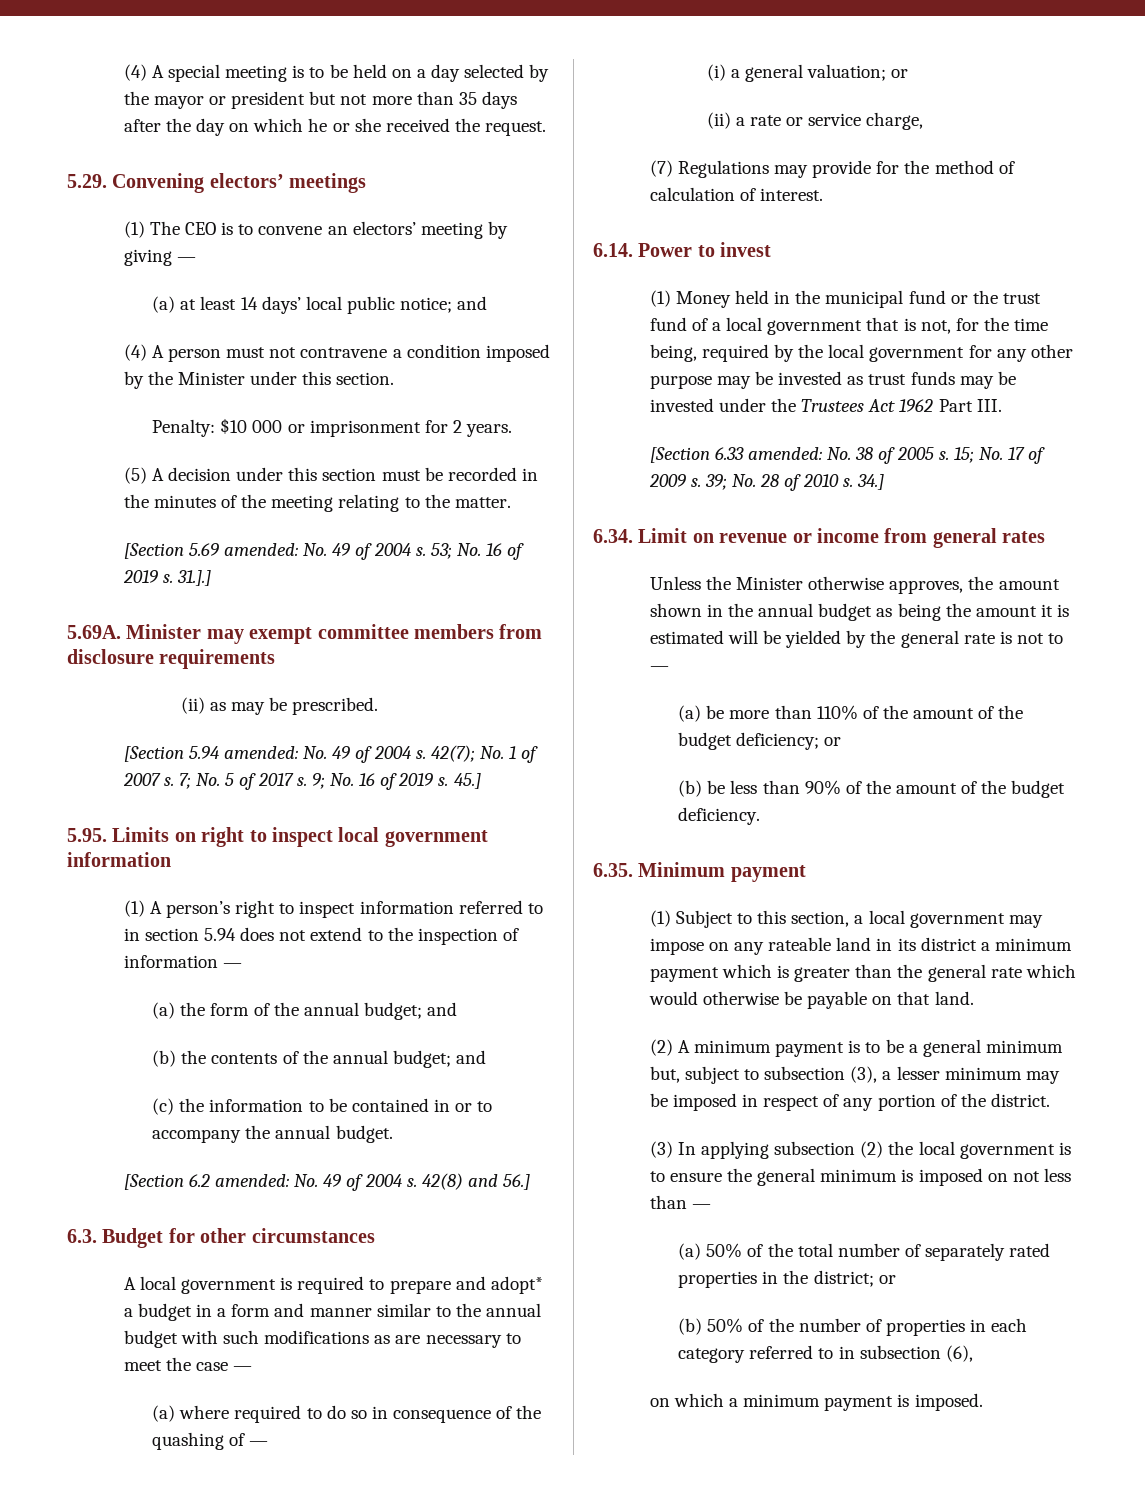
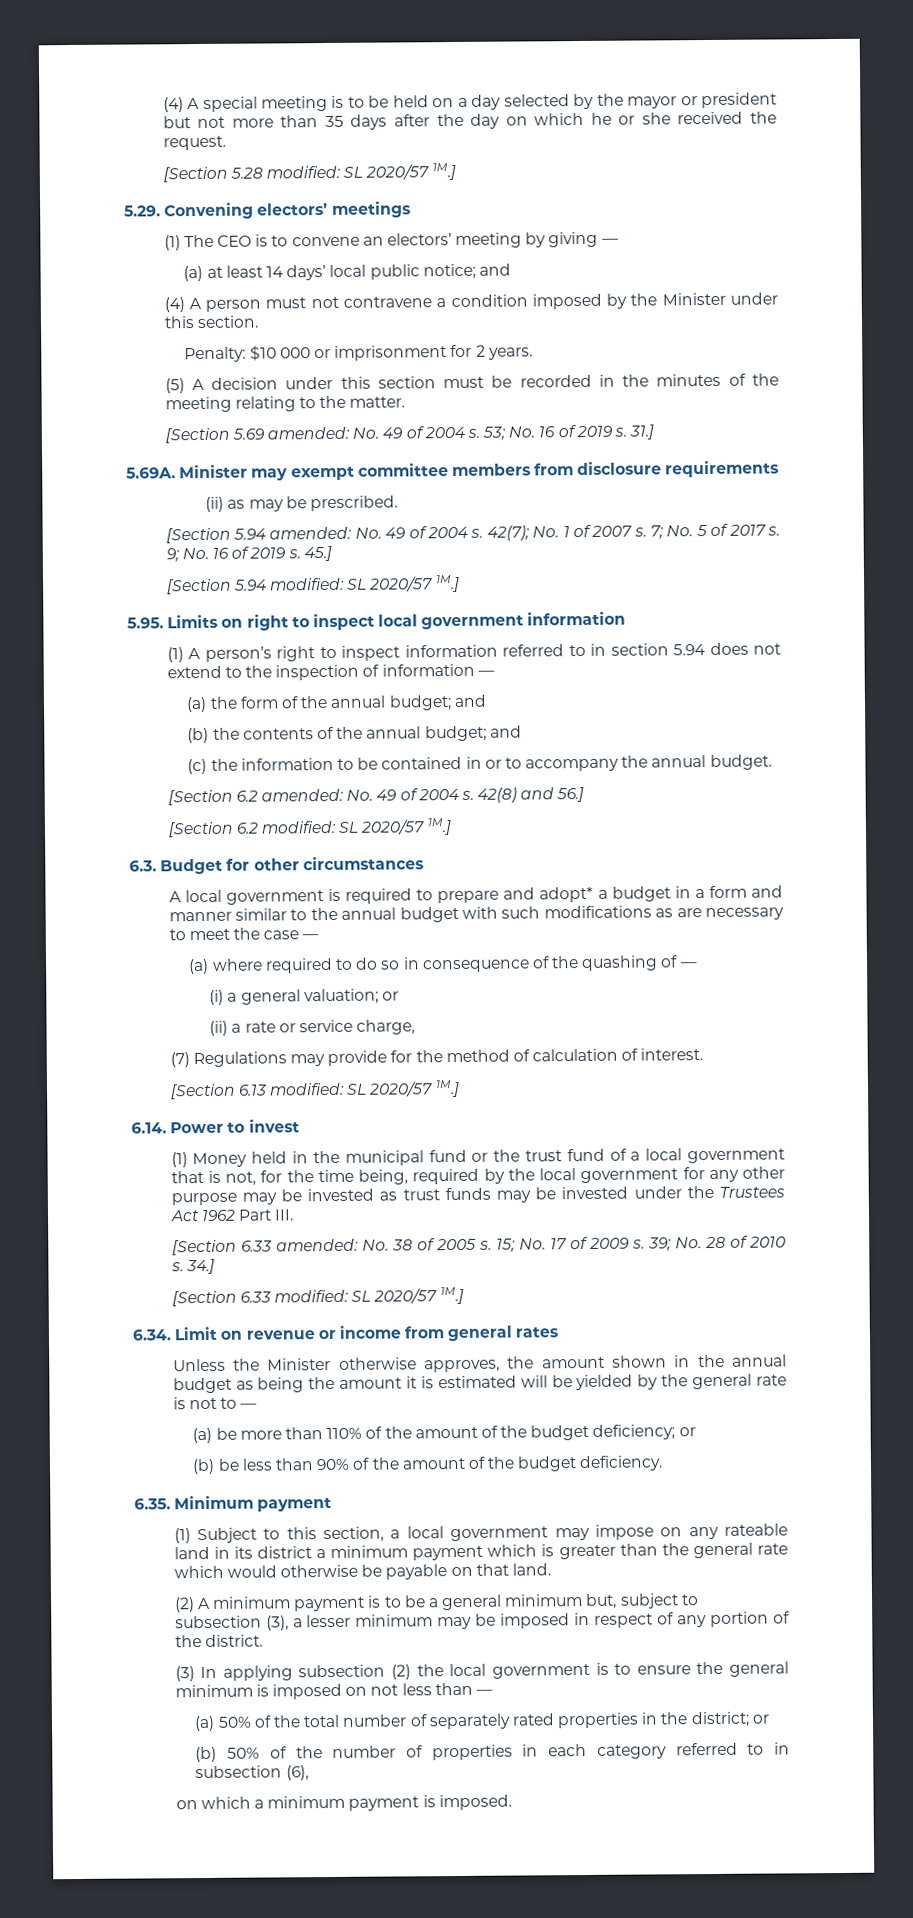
+ [Section 5.28 modified: SL 2020/57 1M.]
- 31.].]
+ 31.]
+ [Section 5.94 modified: SL 2020/57 1M.]
+ [Section 6.2 modified: SL 2020/57 1M.]
+ [Section 6.13 modified: SL 2020/57 1M.]
+ [Section 6.33 modified: SL 2020/57 1M.]

